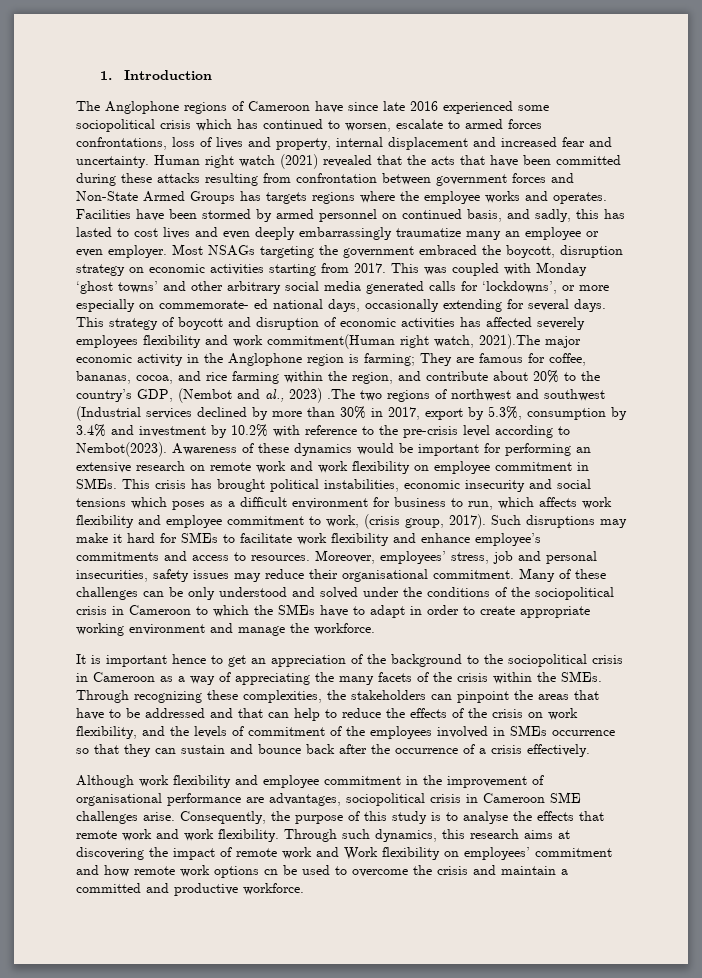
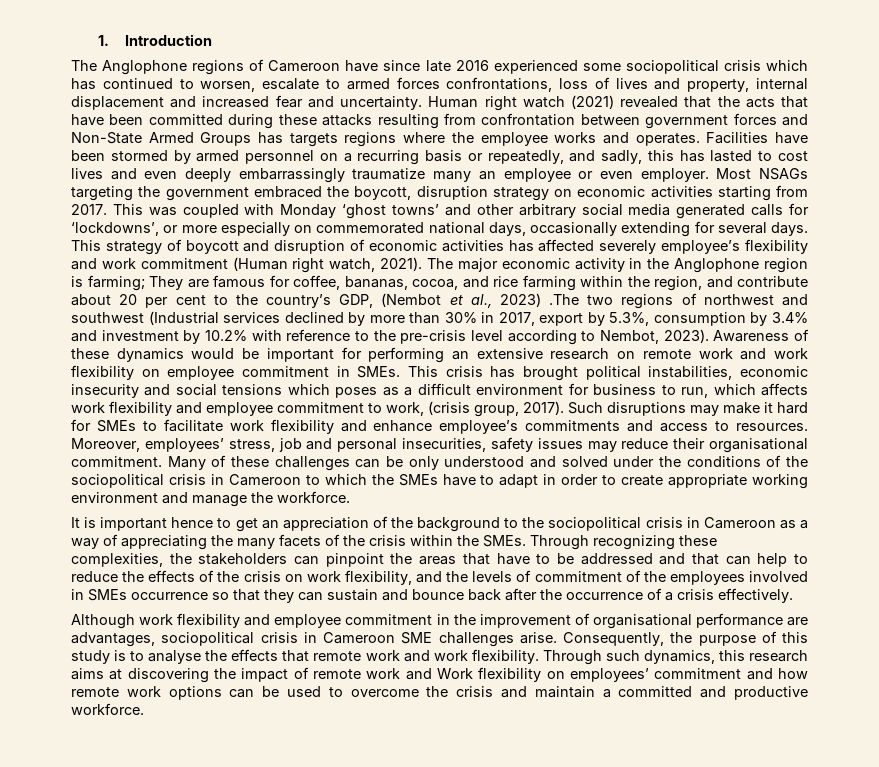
- Facilities have been stormed by armed personnel on continued basis, and sadly, this has lasted to cost lives and even deeply embarrassingly traumatize many an employee or even employer.
+ Facilities have been stormed by armed personnel on a recurring basis or repeatedly, and sadly, this has lasted to cost lives and even deeply embarrassingly traumatize many an employee or even employer.
- This was coupled with Monday ‘ghost towns’ and other arbitrary social media generated calls for ‘lockdowns’, or more especially on commemorate- ed national days, occasionally extending for several days.
+ This was coupled with Monday ‘ghost towns’ and other arbitrary social media generated calls for ‘lockdowns’, or more especially on commemorated national days, occasionally extending for several days.
- This strategy of boycott and disruption of economic activities has affected severely employees flexibility and work commitment(Human right watch, 2021).The major economic activity in the Anglophone region is farming;
+ This strategy of boycott and disruption of economic activities has affected severely employee’s flexibility and work commitment (Human right watch, 2021). The major economic activity in the Anglophone region is farming;
- They are famous for coffee, bananas, cocoa, and rice farming within the region, and contribute about 20% to the country’s GDP, (Nembot and al., 2023) .The two regions of northwest and southwest (Industrial services declined by more than 30% in 2017, export by 5.3%, consumption by 3.4% and investment by 10.2% with reference to the pre-crisis level according to Nembot(2023).
+ They are famous for coffee, bananas, cocoa, and rice farming within the region, and contribute about 20 per cent to the country’s GDP, (Nembot et al., 2023) .The two regions of northwest and southwest (Industrial services declined by more than 30% in 2017, export by 5.3%, consumption by 3.4% and investment by 10.2% with reference to the pre-crisis level according to Nembot, 2023).
- Through such dynamics, this research aims at discovering the impact of remote work and Work flexibility on employees’ commitment and how remote work options cn be used to overcome the crisis and maintain a committed and productive workforce.
+ Through such dynamics, this research aims at discovering the impact of remote work and Work flexibility on employees’ commitment and how remote work options can be used to overcome the crisis and maintain a committed and productive workforce.

